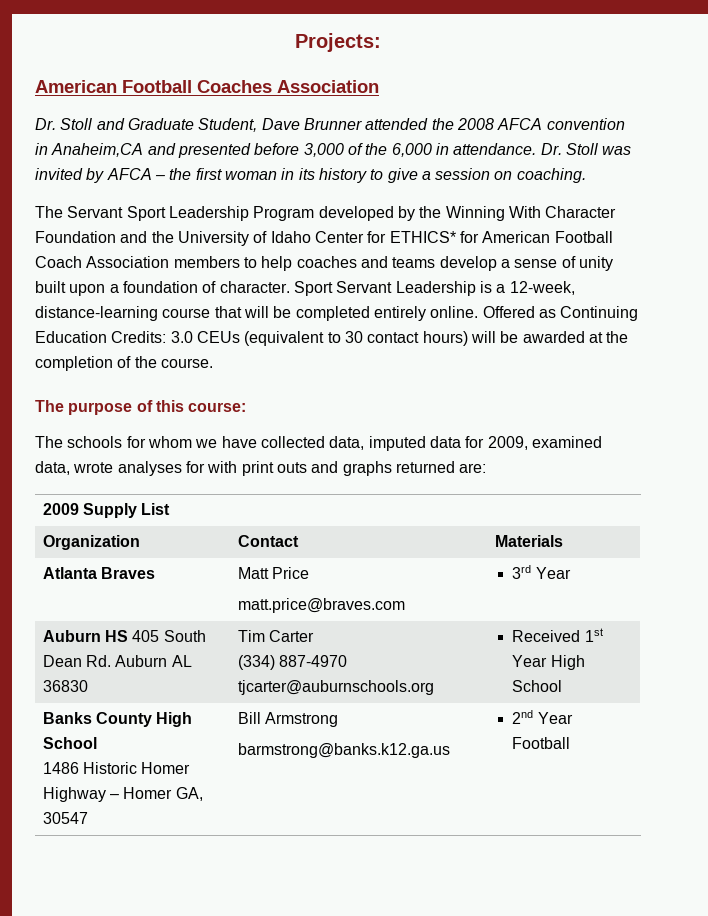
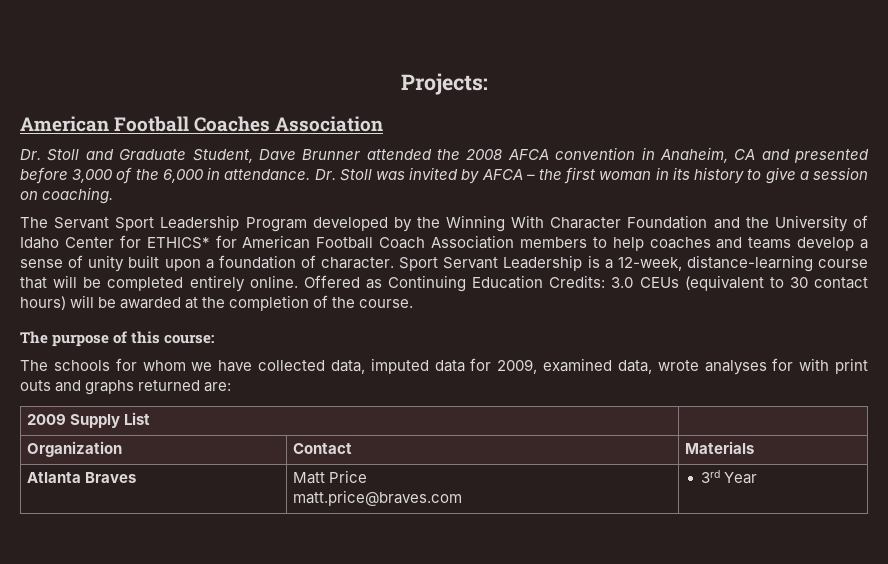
- Dr. Stoll and Graduate Student, Dave Brunner attended the 2008 AFCA convention in Anaheim,CA and presented before 3,000 of the 6,000 in attendance.
+ Dr. Stoll and Graduate Student, Dave Brunner attended the 2008 AFCA convention in Anaheim, CA and presented before 3,000 of the 6,000 in attendance.
- Auburn HS 405 South Dean Rd. Auburn AL 36830 | Tim Carter
- (334) 887-4970 tjcarter@auburnschools.org | Received 1st Year High School
- Banks County High School
- 1486 Historic Homer Highway – Homer GA, 30547 | Bill Armstrong
- barmstrong@banks.k12.ga.us | 2nd Year Football

